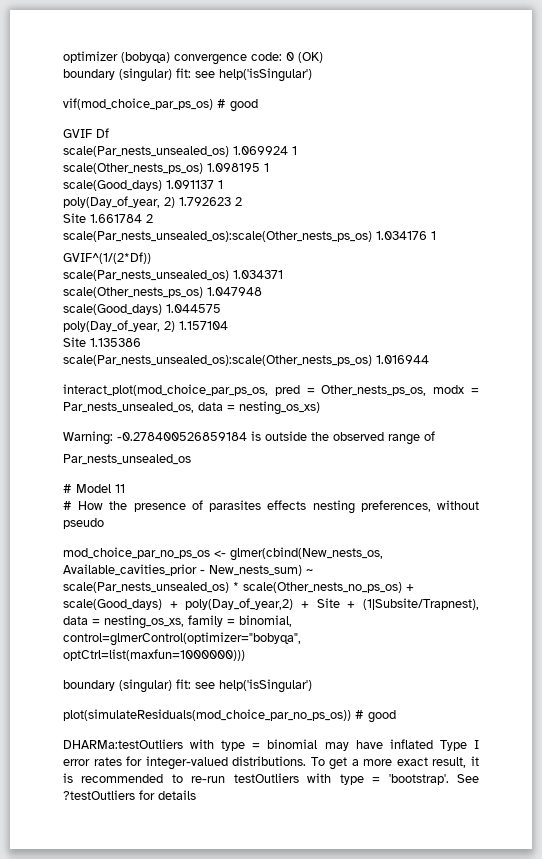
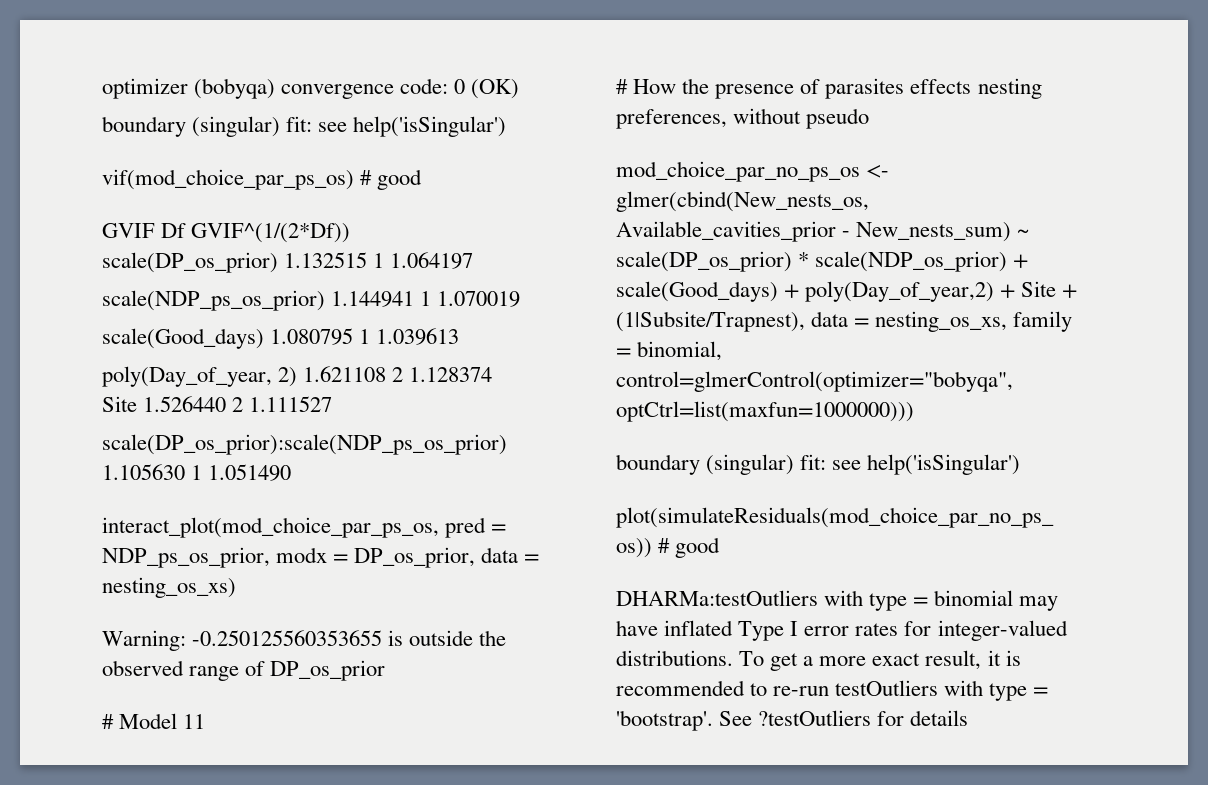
- GVIF Df
- scale(Par_nests_unsealed_os) 1.069924 1
- scale(Other_nests_ps_os) 1.098195 1
- scale(Good_days) 1.091137 1
- poly(Day_of_year, 2) 1.792623 2
- Site 1.661784 2
- scale(Par_nests_unsealed_os):scale(Other_nests_ps_os) 1.034176 1
- GVIF^(1/(2*Df))
- scale(Par_nests_unsealed_os) 1.034371
- scale(Other_nests_ps_os) 1.047948
- scale(Good_days) 1.044575
- poly(Day_of_year, 2) 1.157104
- Site 1.135386
- scale(Par_nests_unsealed_os):scale(Other_nests_ps_os) 1.016944
+ GVIF Df GVIF^(1/(2*Df))
+ scale(DP_os_prior) 1.132515 1 1.064197
+ scale(NDP_ps_os_prior) 1.144941 1 1.070019
+ scale(Good_days) 1.080795 1 1.039613
+ poly(Day_of_year, 2) 1.621108 2 1.128374
+ Site 1.526440 2 1.111527
+ scale(DP_os_prior):scale(NDP_ps_os_prior) 1.105630 1 1.051490
- interact_plot(mod_choice_par_ps_os, pred = Other_nests_ps_os, modx = Par_nests_unsealed_os, data = nesting_os_xs)
+ interact_plot(mod_choice_par_ps_os, pred = NDP_ps_os_prior, modx = DP_os_prior, data = nesting_os_xs)
- Warning: -0.278400526859184 is outside the observed range of
- Par_nests_unsealed_os
+ Warning: -0.250125560353655 is outside the observed range of DP_os_prior
- mod_choice_par_no_ps_os <- glmer(cbind(New_nests_os, Available_cavities_prior - New_nests_sum) ~ scale(Par_nests_unsealed_os) * scale(Other_nests_no_ps_os) + scale(Good_days) + poly(Day_of_year,2) + Site + (1|Subsite/Trapnest), data = nesting_os_xs, family = binomial, control=glmerControl(optimizer="bobyqa", optCtrl=list(maxfun=1000000)))
+ mod_choice_par_no_ps_os <- glmer(cbind(New_nests_os, Available_cavities_prior - New_nests_sum) ~ scale(DP_os_prior) * scale(NDP_os_prior) + scale(Good_days) + poly(Day_of_year,2) + Site + (1|Subsite/Trapnest), data = nesting_os_xs, family = binomial, control=glmerControl(optimizer="bobyqa", optCtrl=list(maxfun=1000000)))

